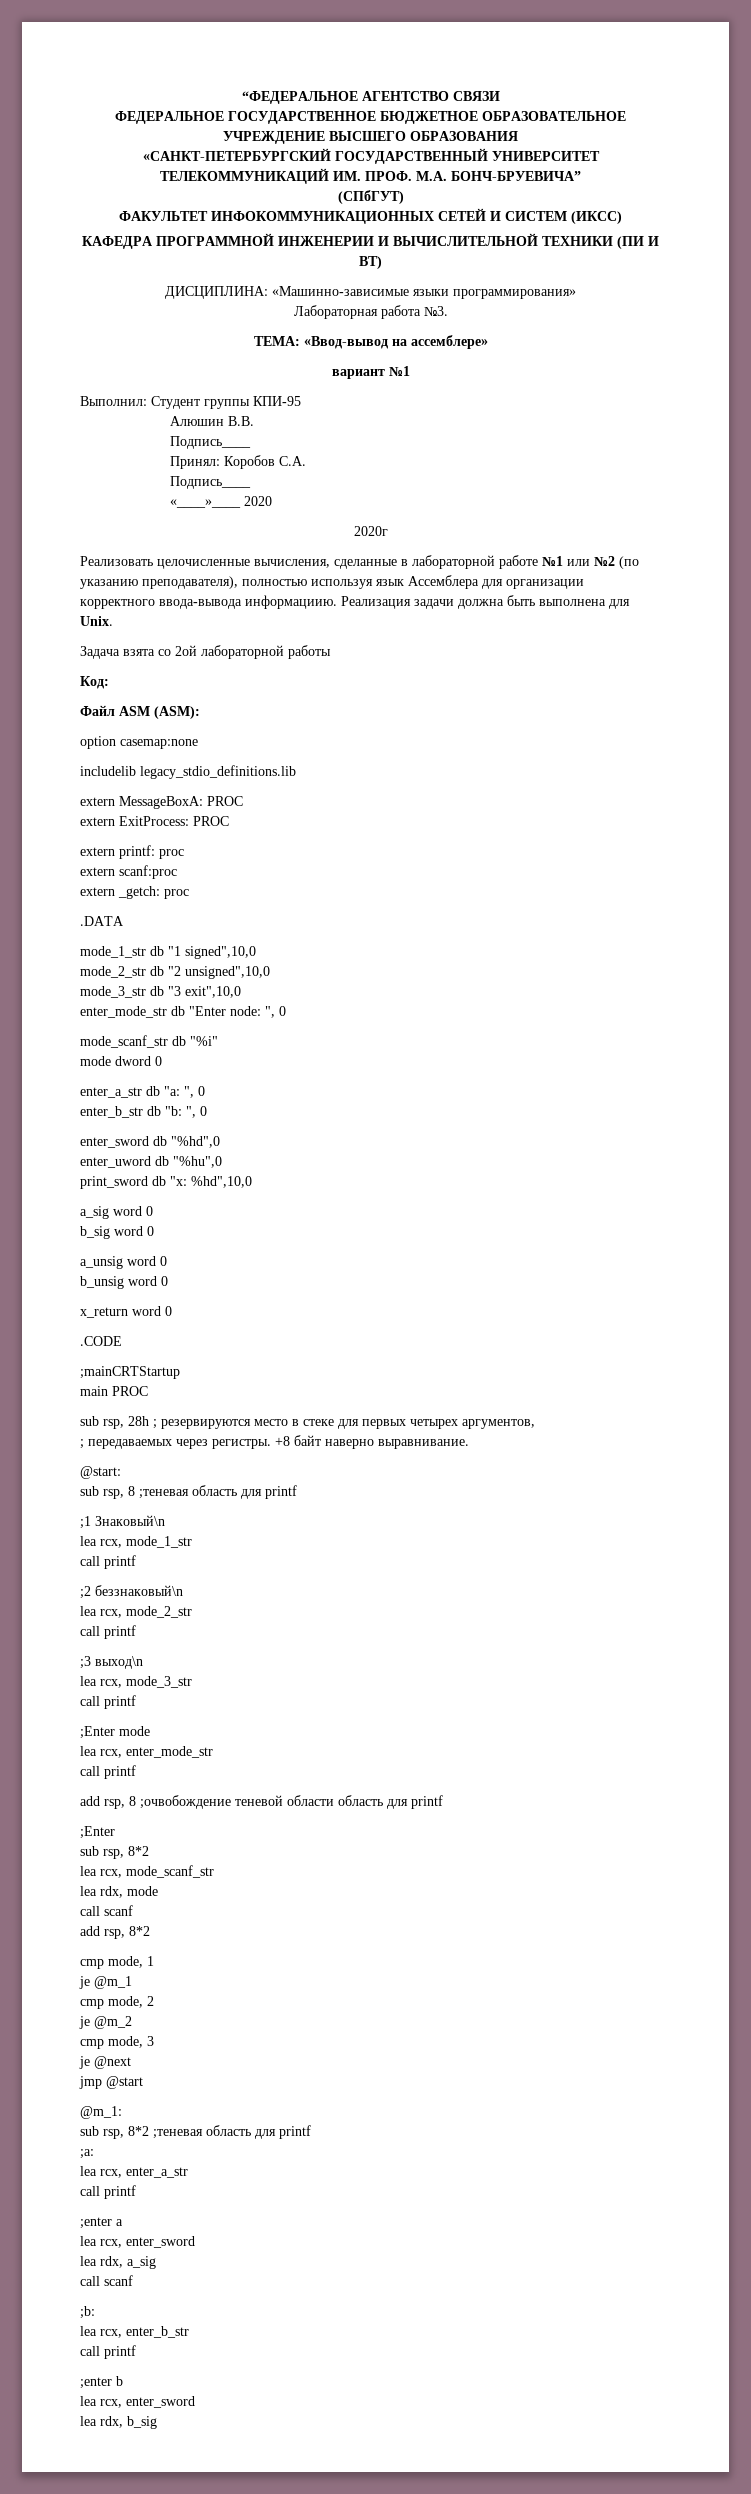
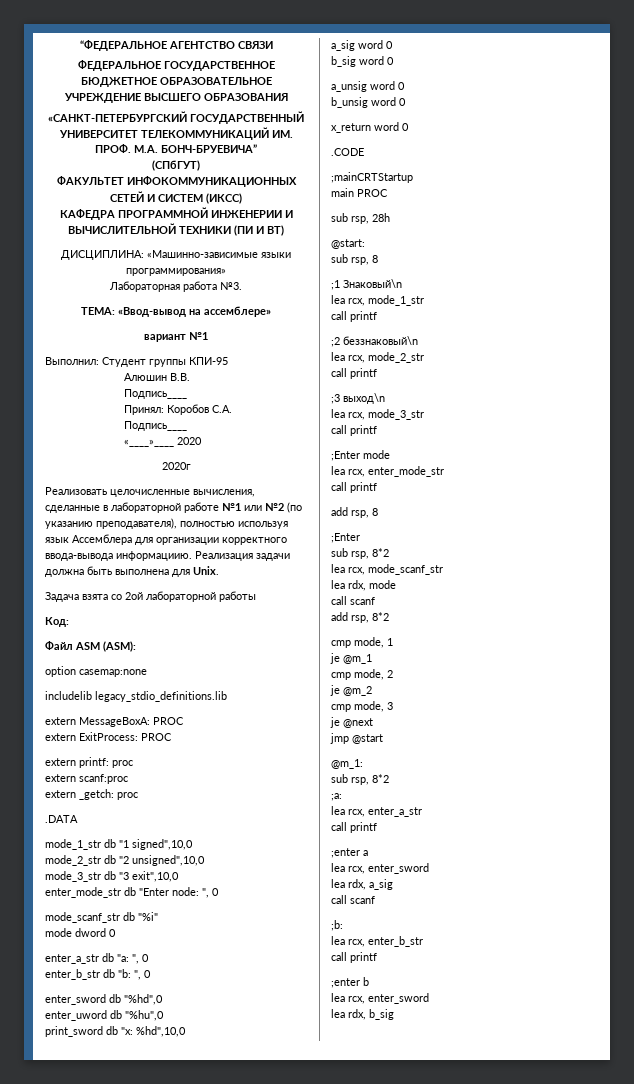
- sub rsp, 28h ; резервируются место в стеке для первых четырех аргументов,
- ; передаваемых через регистры. +8 байт наверно выравнивание.
+ sub rsp, 28h
- sub rsp, 8 ;теневая область для printf
+ sub rsp, 8
- add rsp, 8 ;очвобождение теневой области область для printf
+ add rsp, 8
  @m_1:
- sub rsp, 8*2 ;теневая область для printf
+ sub rsp, 8*2

